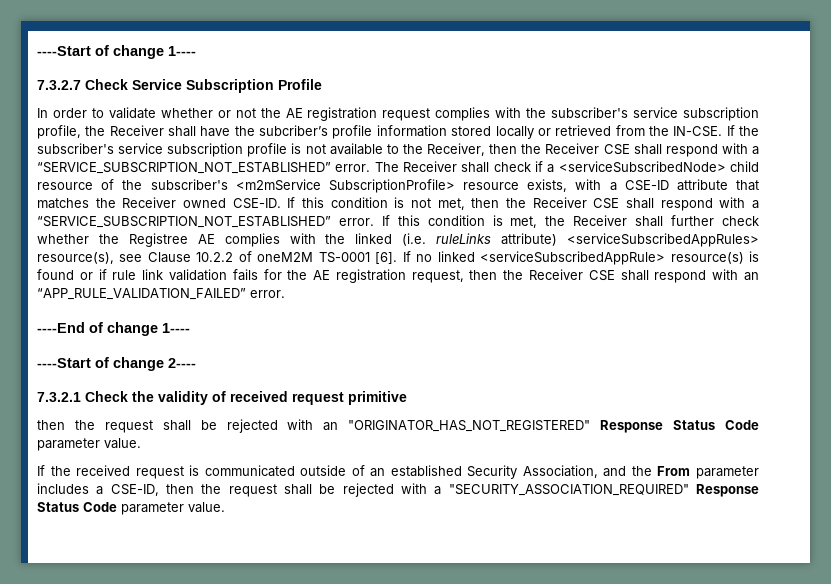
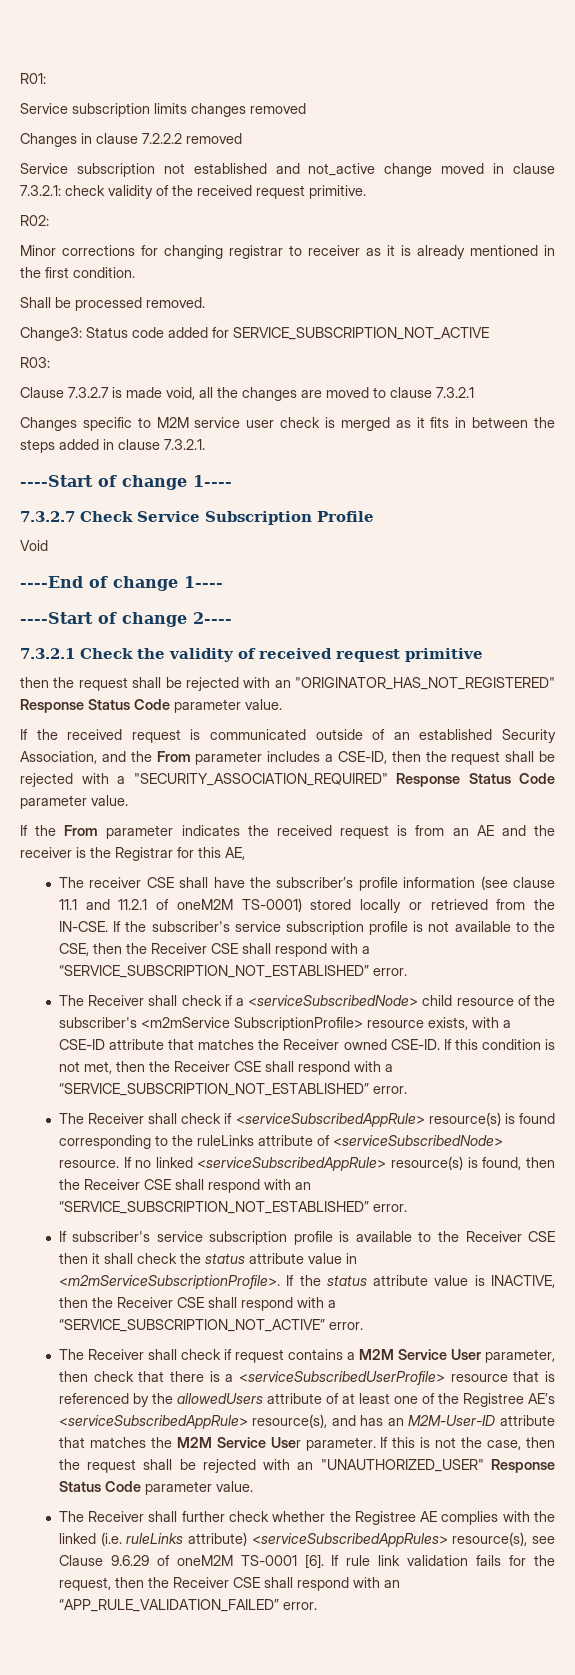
+ R01:
+ Service subscription limits changes removed
+ Changes in clause 7.2.2.2 removed
+ Service subscription not established and not_active change moved in clause 7.3.2.1: check validity of the received request primitive.
+ R02:
+ Minor corrections for changing registrar to receiver as it is already mentioned in the first condition.
+ Shall be processed removed.
+ Change3: Status code added for SERVICE_SUBSCRIPTION_NOT_ACTIVE
+ R03:
+ Clause 7.3.2.7 is made void, all the changes are moved to clause 7.3.2.1
+ Changes specific to M2M service user check is merged as it fits in between the steps added in clause 7.3.2.1.
- In order to validate whether or not the AE registration request complies with the subscriber's service subscription profile, the Receiver shall have the subcriber’s profile information stored locally or retrieved from the IN-CSE. If the subscriber's service subscription profile is not available to the Receiver, then the Receiver CSE shall respond with a “SERVICE_SUBSCRIPTION_NOT_ESTABLISHED” error. The Receiver shall check if a <serviceSubscribedNode> child resource of the subscriber's <m2mService SubscriptionProfile> resource exists, with a CSE-ID attribute that matches the Receiver owned CSE-ID. If this condition is not met, then the Receiver CSE shall respond with a “SERVICE_SUBSCRIPTION_NOT_ESTABLISHED” error. If this condition is met, the Receiver shall further check whether the Registree AE complies with the linked (i.e. ruleLinks attribute) <serviceSubscribedAppRules> resource(s), see Clause 10.2.2 of oneM2M TS-0001 [6]. If no linked <serviceSubscribedAppRule> resource(s) is found or if rule link validation fails for the AE registration request, then the Receiver CSE shall respond with an “APP_RULE_VALIDATION_FAILED” error.
+ Void
+ If the From parameter indicates the received request is from an AE and the receiver is the Registrar for this AE,
+ The receiver CSE shall have the subscriber’s profile information (see clause 11.1 and 11.2.1 of oneM2M TS-0001) stored locally or retrieved from the IN-CSE. If the subscriber's service subscription profile is not available to the CSE, then the Receiver CSE shall respond with a “SERVICE_SUBSCRIPTION_NOT_ESTABLISHED” error.
+ The Receiver shall check if a <serviceSubscribedNode> child resource of the subscriber's <m2mService SubscriptionProfile> resource exists, with a CSE-ID attribute that matches the Receiver owned CSE-ID. If this condition is not met, then the Receiver CSE shall respond with a “SERVICE_SUBSCRIPTION_NOT_ESTABLISHED” error.
+ The Receiver shall check if <serviceSubscribedAppRule> resource(s) is found corresponding to the ruleLinks attribute of <serviceSubscribedNode> resource. If no linked <serviceSubscribedAppRule> resource(s) is found, then the Receiver CSE shall respond with an “SERVICE_SUBSCRIPTION_NOT_ESTABLISHED” error.
+ If subscriber's service subscription profile is available to the Receiver CSE then it shall check the status attribute value in <m2mServiceSubscriptionProfile>. If the status attribute value is INACTIVE, then the Receiver CSE shall respond with a “SERVICE_SUBSCRIPTION_NOT_ACTIVE” error.
+ The Receiver shall check if request contains a M2M Service User parameter, then check that there is a <serviceSubscribedUserProfile> resource that is referenced by the allowedUsers attribute of at least one of the Registree AE’s <serviceSubscribedAppRule> resource(s), and has an M2M-User-ID attribute that matches the M2M Service User parameter. If this is not the case, then the request shall be rejected with an "UNAUTHORIZED_USER" Response Status Code parameter value.
+ The Receiver shall further check whether the Registree AE complies with the linked (i.e. ruleLinks attribute) <serviceSubscribedAppRules> resource(s), see Clause 9.6.29 of oneM2M TS-0001 [6]. If rule link validation fails for the request, then the Receiver CSE shall respond with an “APP_RULE_VALIDATION_FAILED” error.

